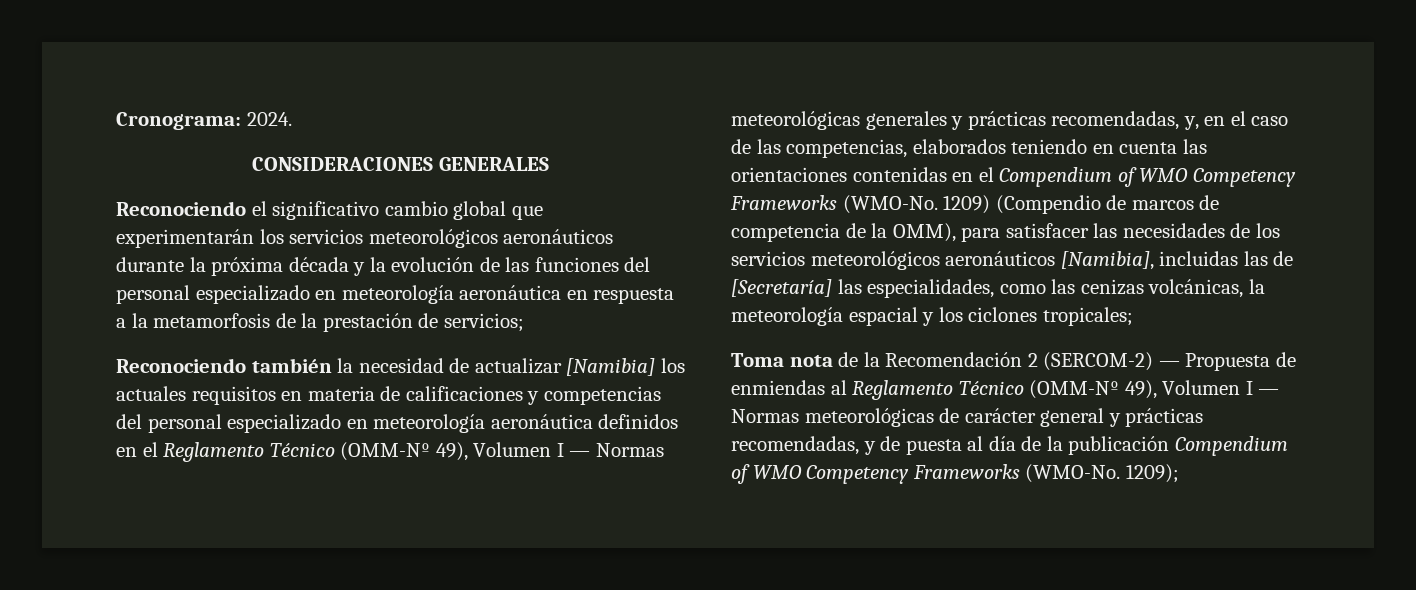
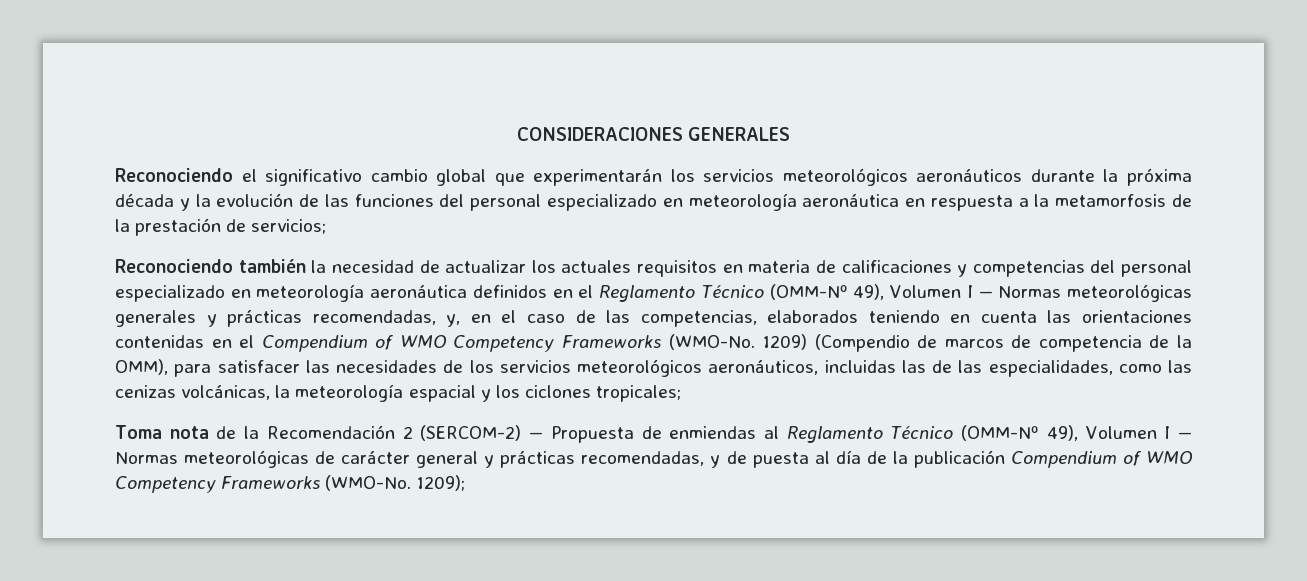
- Cronograma: 2024.
- Reconociendo también la necesidad de actualizar [Namibia] los actuales requisitos en materia de calificaciones y competencias del personal especializado en meteorología aeronáutica definidos en el Reglamento Técnico (OMM-Nº 49), Volumen I — Normas meteorológicas generales y prácticas recomendadas, y, en el caso de las competencias, elaborados teniendo en cuenta las orientaciones contenidas en el Compendium of WMO Competency Frameworks (WMO-No.
+ Reconociendo también la necesidad de actualizar los actuales requisitos en materia de calificaciones y competencias del personal especializado en meteorología aeronáutica definidos en el Reglamento Técnico (OMM-Nº 49), Volumen I — Normas meteorológicas generales y prácticas recomendadas, y, en el caso de las competencias, elaborados teniendo en cuenta las orientaciones contenidas en el Compendium of WMO Competency Frameworks (WMO-No.
- 1209) (Compendio de marcos de competencia de la OMM), para satisfacer las necesidades de los servicios meteorológicos aeronáuticos [Namibia], incluidas las de [Secretaría] las especialidades, como las cenizas volcánicas, la meteorología espacial y los ciclones tropicales;
+ 1209) (Compendio de marcos de competencia de la OMM), para satisfacer las necesidades de los servicios meteorológicos aeronáuticos, incluidas las de las especialidades, como las cenizas volcánicas, la meteorología espacial y los ciclones tropicales;

